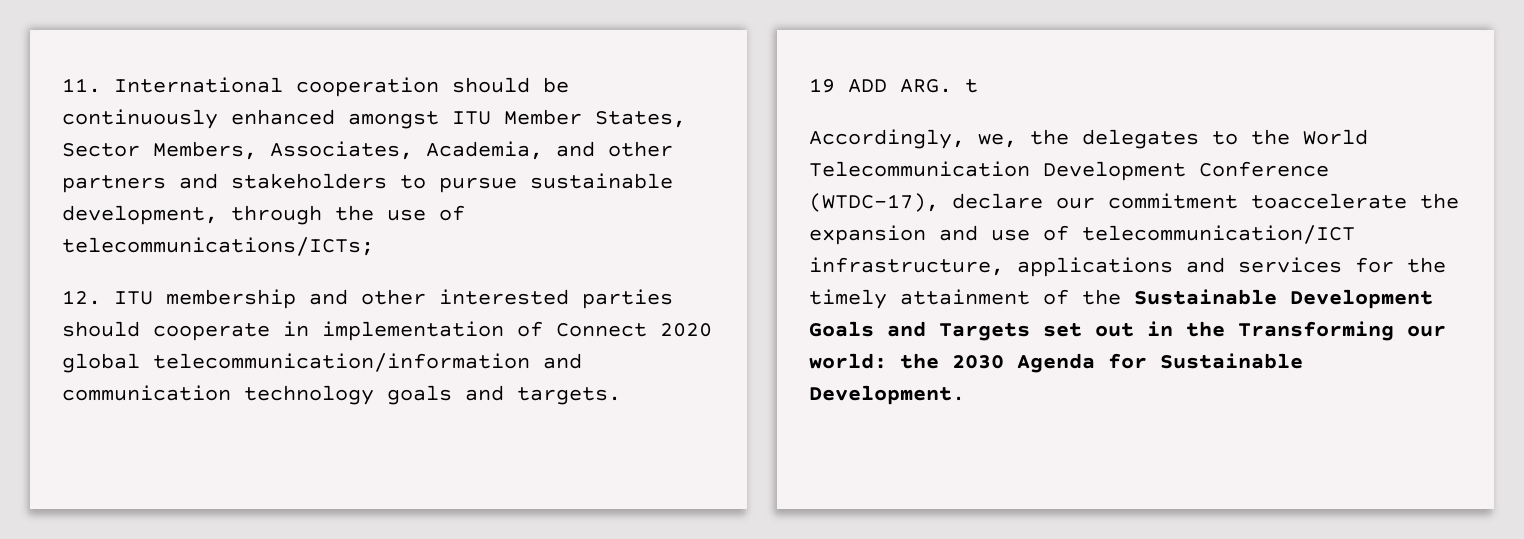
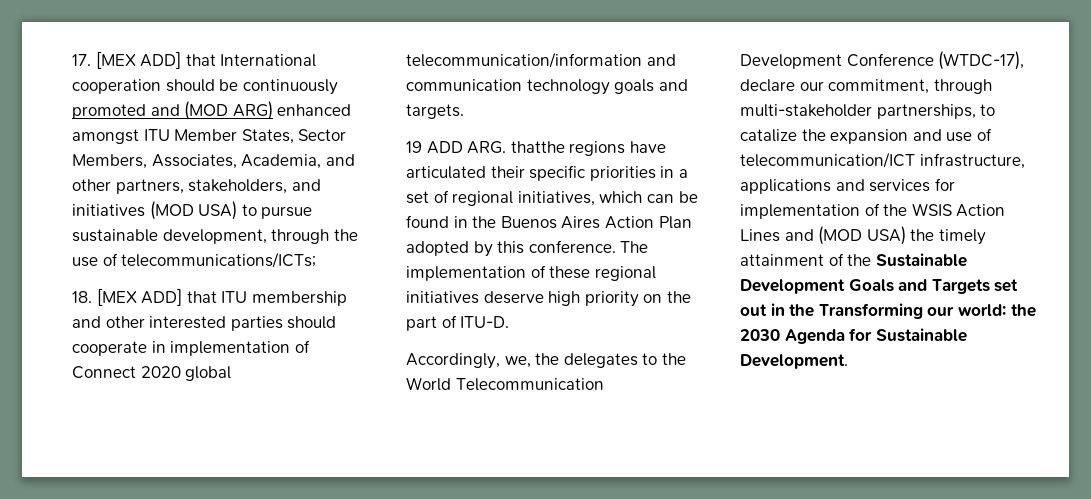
- 11. International cooperation should be continuously enhanced amongst ITU Member States, Sector Members, Associates, Academia, and other partners and stakeholders to pursue sustainable development, through the use of telecommunications/ICTs;
+ 17. [MEX ADD] that International cooperation should be continuously promoted and (MOD ARG) enhanced amongst ITU Member States, Sector Members, Associates, Academia, and other partners, stakeholders, and initiatives (MOD USA) to pursue sustainable development, through the use of telecommunications/ICTs;
- 12. ITU membership and other interested parties should cooperate in implementation of Connect 2020 global telecommunication/information and communication technology goals and targets.
+ 18. [MEX ADD] that ITU membership and other interested parties should cooperate in implementation of Connect 2020 global telecommunication/information and communication technology goals and targets.
- 19 ADD ARG. t
+ 19 ADD ARG. thatthe regions have articulated their specific priorities in a set of regional initiatives, which can be found in the Buenos Aires Action Plan adopted by this conference. The implementation of these regional initiatives deserve high priority on the part of ITU-D.
- Accordingly, we, the delegates to the World Telecommunication Development Conference (WTDC-17), declare our commitment toaccelerate the expansion and use of telecommunication/ICT infrastructure, applications and services for the timely attainment of the Sustainable Development Goals and Targets set out in the Transforming our world: the 2030 Agenda for Sustainable Development.
+ Accordingly, we, the delegates to the World Telecommunication Development Conference (WTDC-17), declare our commitment, through multi-stakeholder partnerships, to catalize the expansion and use of telecommunication/ICT infrastructure, applications and services for implementation of the WSIS Action Lines and (MOD USA) the timely attainment of the Sustainable Development Goals and Targets set out in the Transforming our world: the 2030 Agenda for Sustainable Development.

